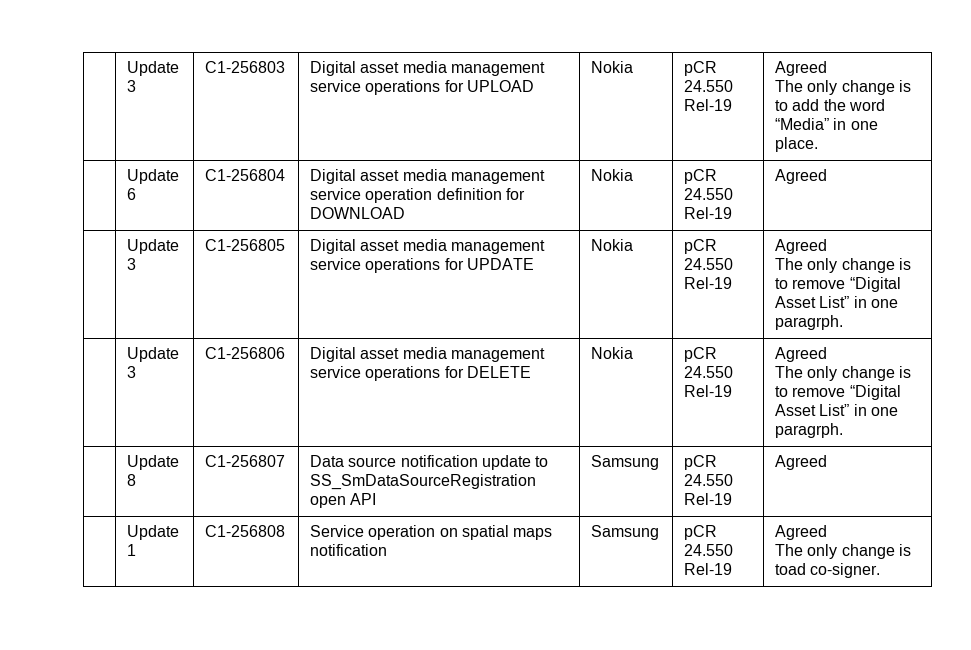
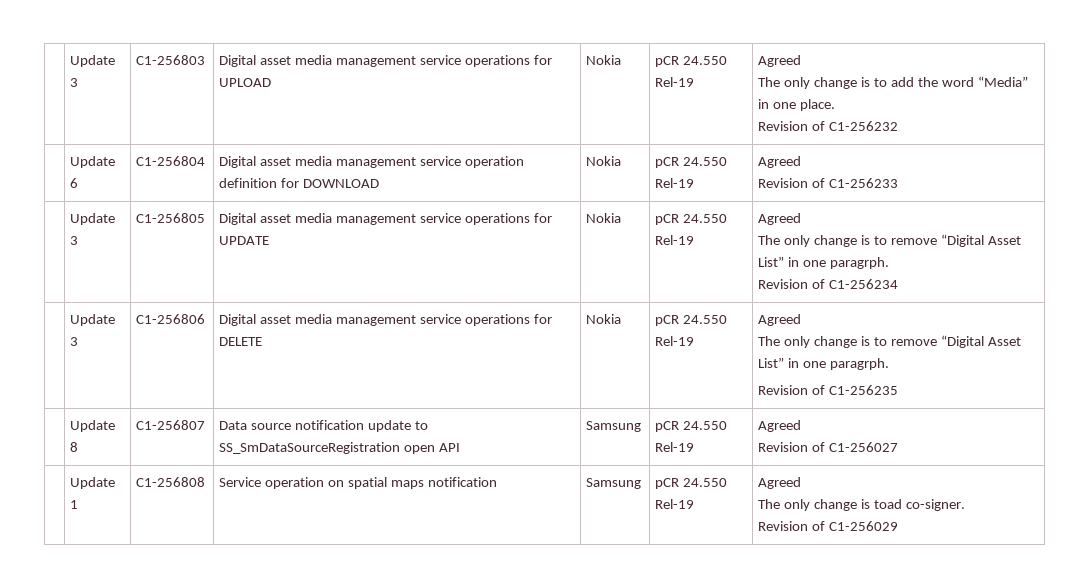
  | Update 3 | C1-256803 | Digital asset media management service operations for UPLOAD | Nokia | pCR 24.550 Rel-19 | Agreed
  The only change is to add the word “Media” in one place.
+ Revision of C1-256232
  | Update 6 | C1-256804 | Digital asset media management service operation definition for DOWNLOAD | Nokia | pCR 24.550 Rel-19 | Agreed
+ Revision of C1-256233
  | Update 3 | C1-256805 | Digital asset media management service operations for UPDATE | Nokia | pCR 24.550 Rel-19 | Agreed
  The only change is to remove “Digital Asset List” in one paragrph.
+ Revision of C1-256234
  | Update 3 | C1-256806 | Digital asset media management service operations for DELETE | Nokia | pCR 24.550 Rel-19 | Agreed
  The only change is to remove “Digital Asset List” in one paragrph.
+ Revision of C1-256235
  | Update 8 | C1-256807 | Data source notification update to SS_SmDataSourceRegistration open API | Samsung | pCR 24.550 Rel-19 | Agreed
+ Revision of C1-256027
  | Update 1 | C1-256808 | Service operation on spatial maps notification | Samsung | pCR 24.550 Rel-19 | Agreed
  The only change is toad co-signer.
+ Revision of C1-256029

